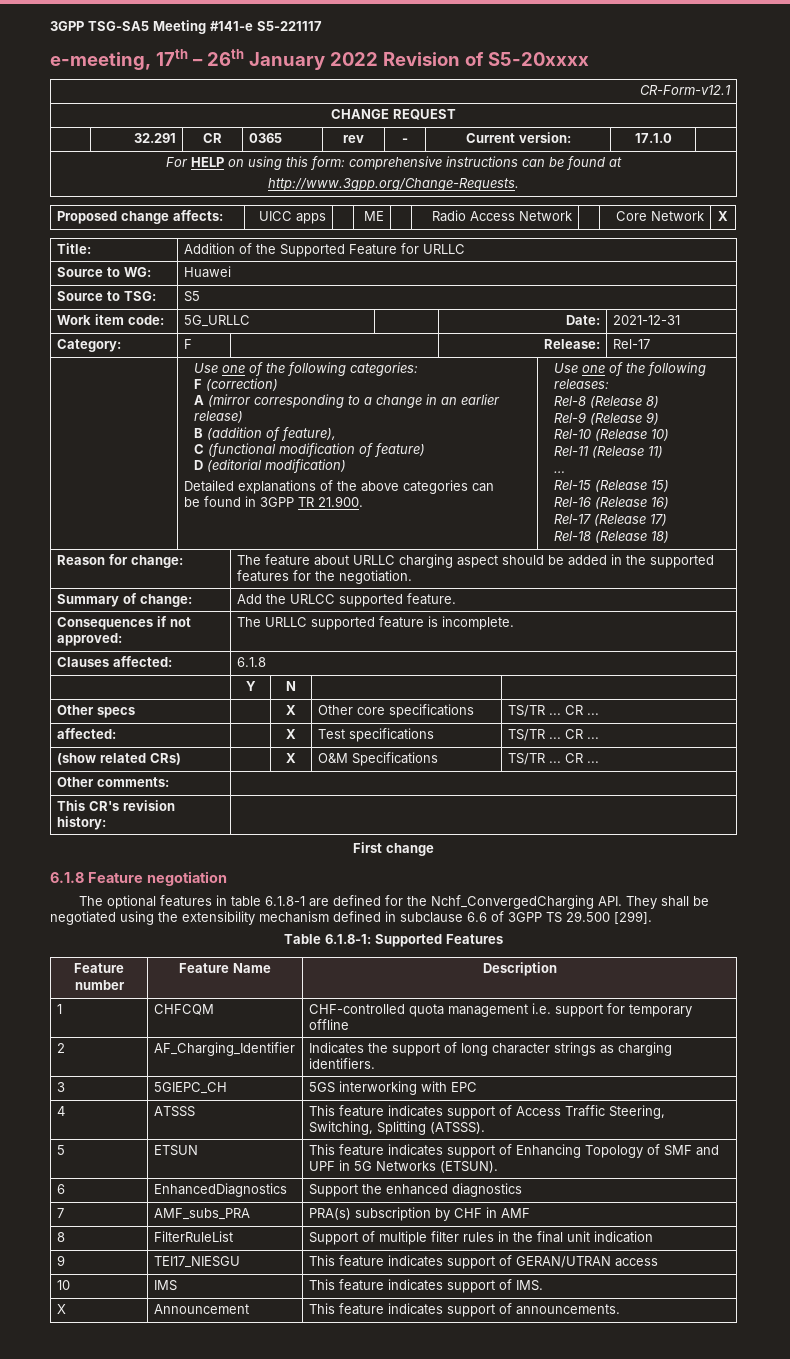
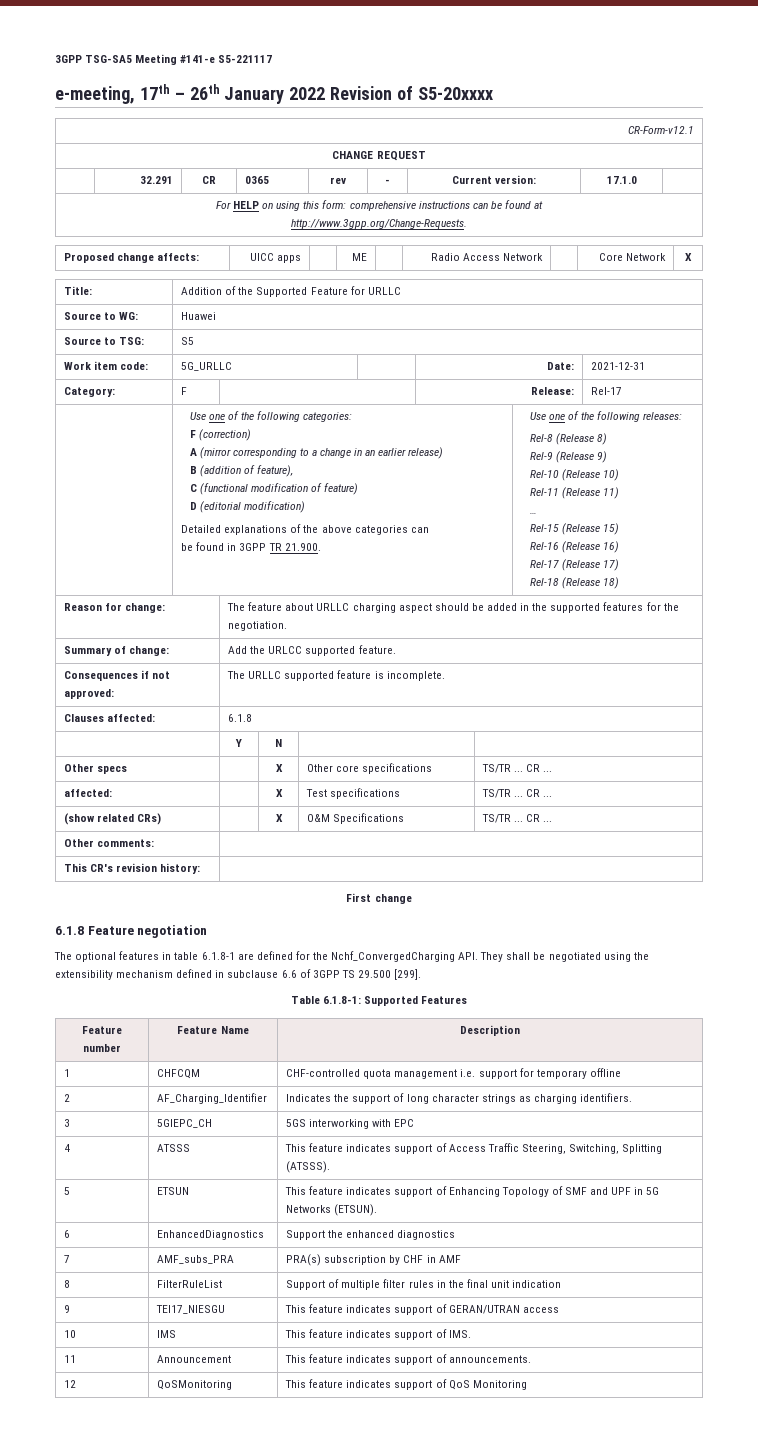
- X | Announcement | This feature indicates support of announcements.
+ 11 | Announcement | This feature indicates support of announcements.
+ 12 | QoSMonitoring | This feature indicates support of QoS Monitoring

